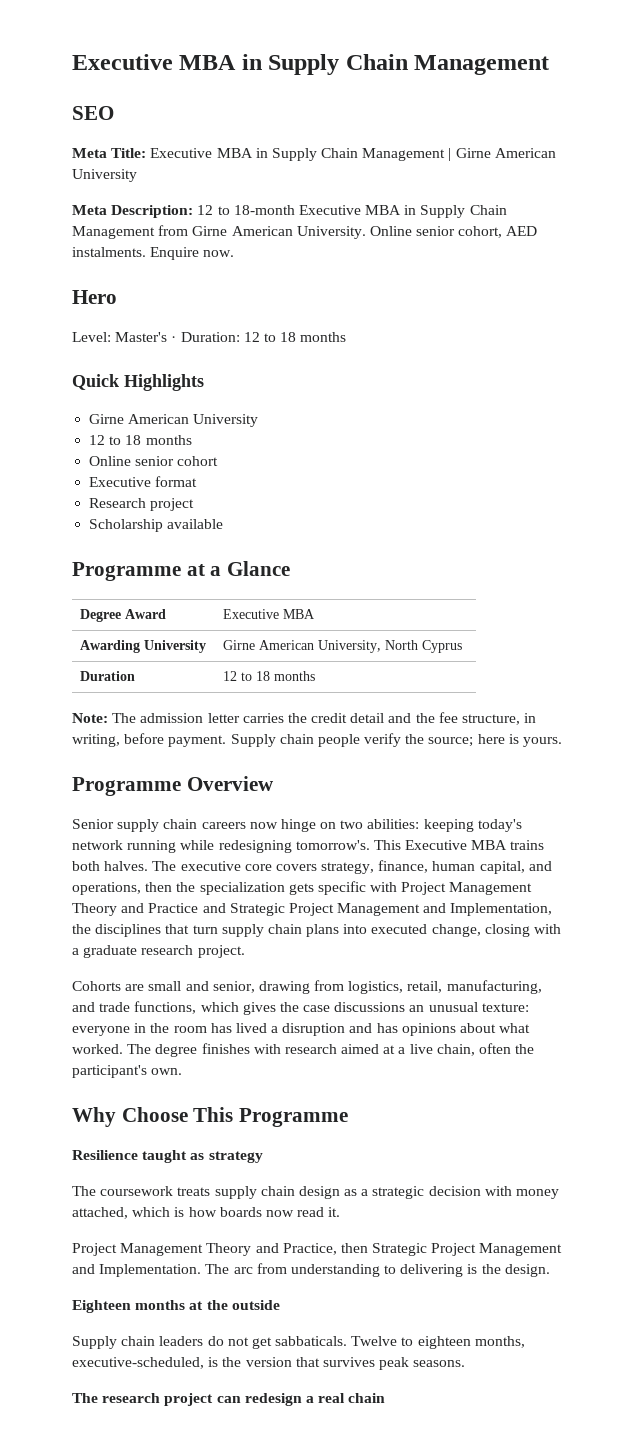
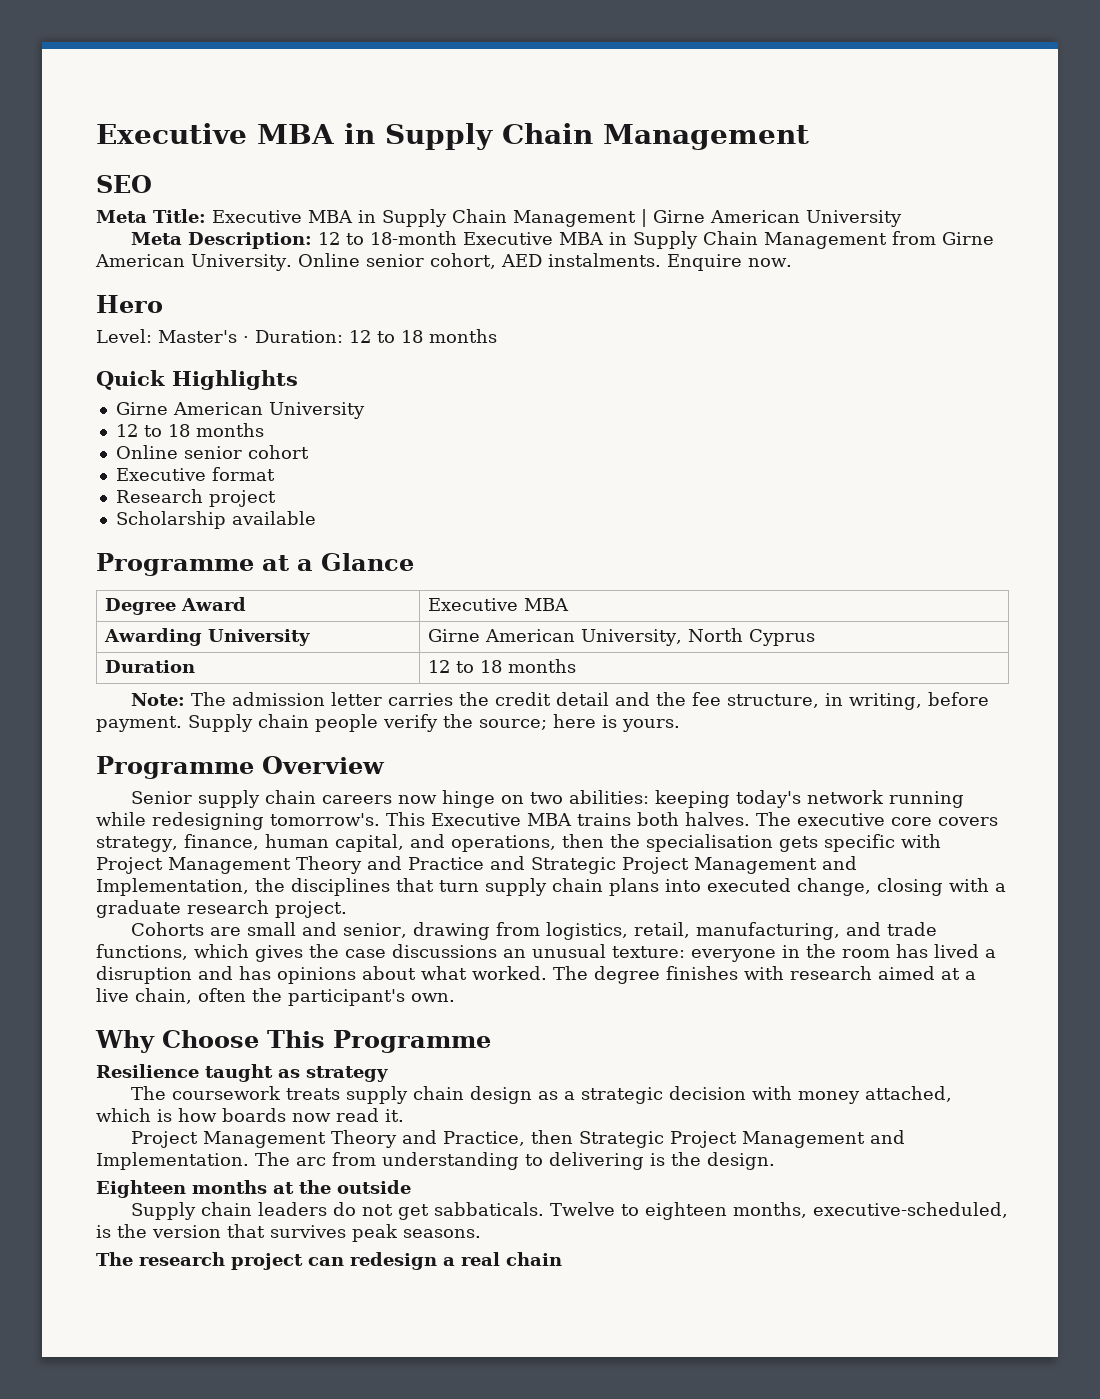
- The executive core covers strategy, finance, human capital, and operations, then the specialization gets specific with Project Management Theory and Practice and Strategic Project Management and Implementation, the disciplines that turn supply chain plans into executed change, closing with a graduate research project.
+ The executive core covers strategy, finance, human capital, and operations, then the specialisation gets specific with Project Management Theory and Practice and Strategic Project Management and Implementation, the disciplines that turn supply chain plans into executed change, closing with a graduate research project.

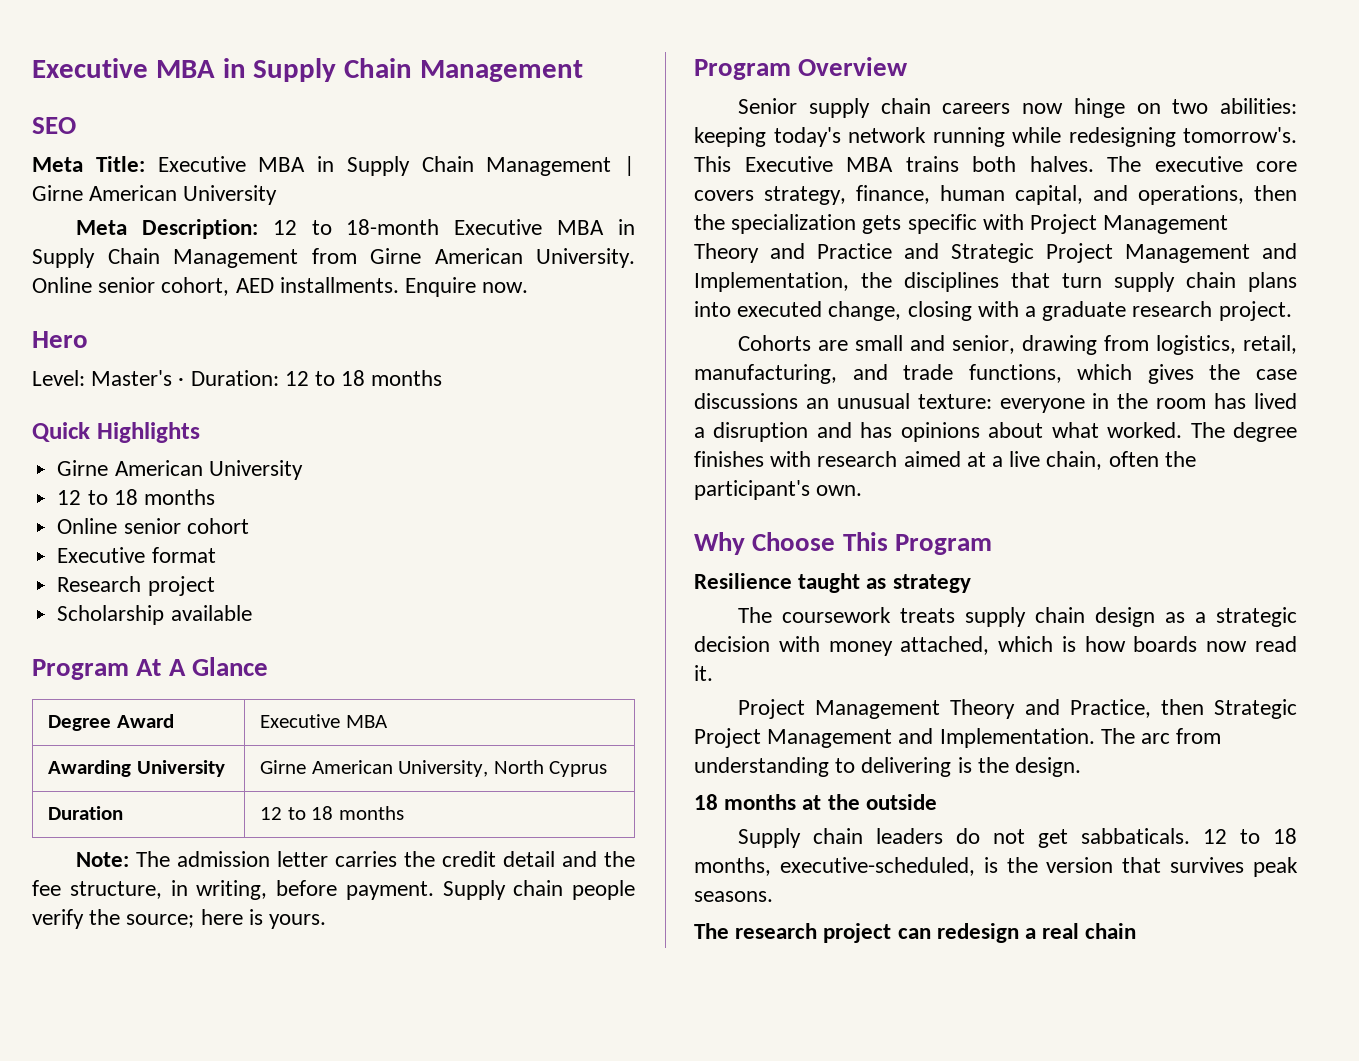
- Online senior cohort, AED instalments.
+ Online senior cohort, AED installments.
- Programme at a Glance
+ Program At A Glance
- Programme Overview
+ Program Overview
- The executive core covers strategy, finance, human capital, and operations, then the specialisation gets specific with Project Management Theory and Practice and Strategic Project Management and Implementation, the disciplines that turn supply chain plans into executed change, closing with a graduate research project.
+ The executive core covers strategy, finance, human capital, and operations, then the specialization gets specific with Project Management Theory and Practice and Strategic Project Management and Implementation, the disciplines that turn supply chain plans into executed change, closing with a graduate research project.
- Why Choose This Programme
+ Why Choose This Program
- Eighteen months at the outside
+ 18 months at the outside
- Twelve to eighteen months, executive-scheduled, is the version that survives peak seasons.
+ 12 to 18 months, executive-scheduled, is the version that survives peak seasons.

